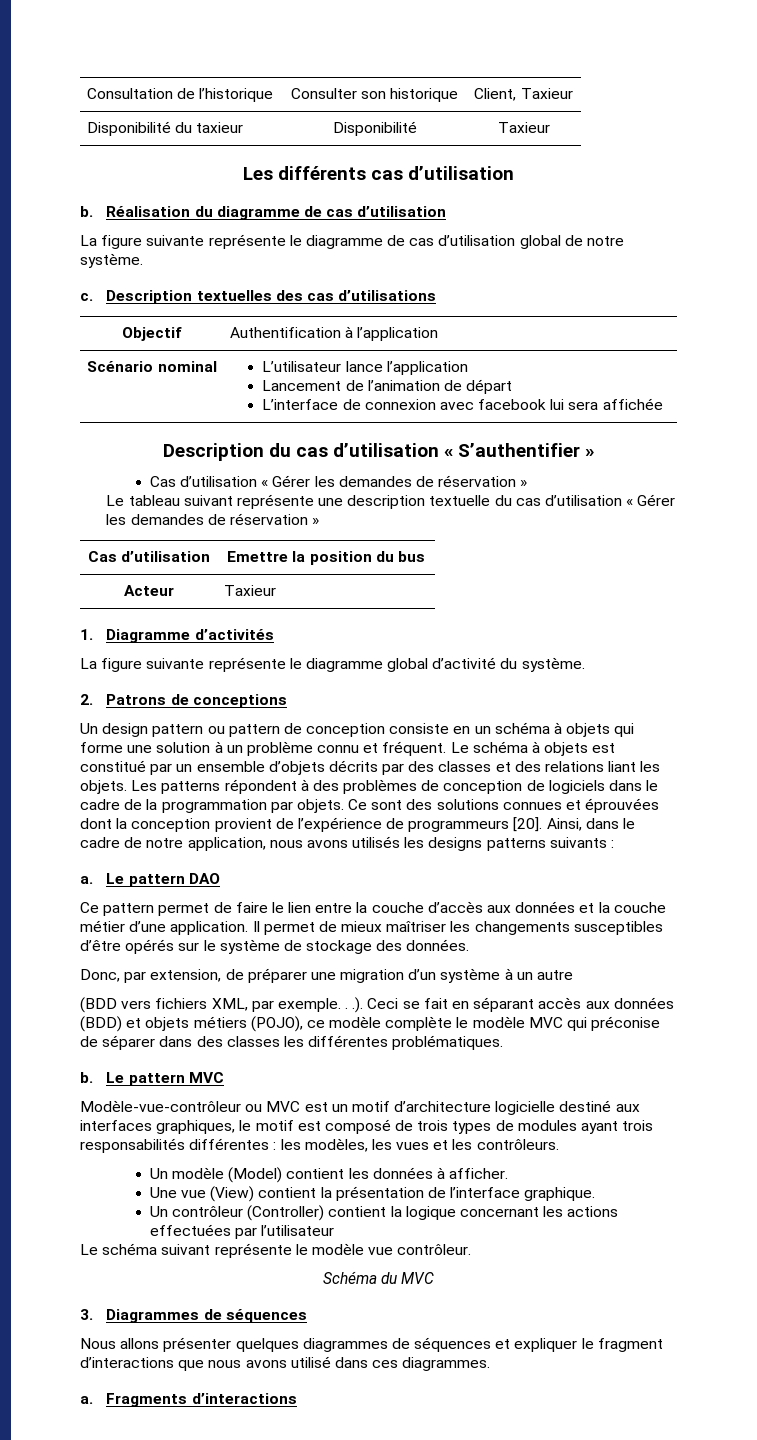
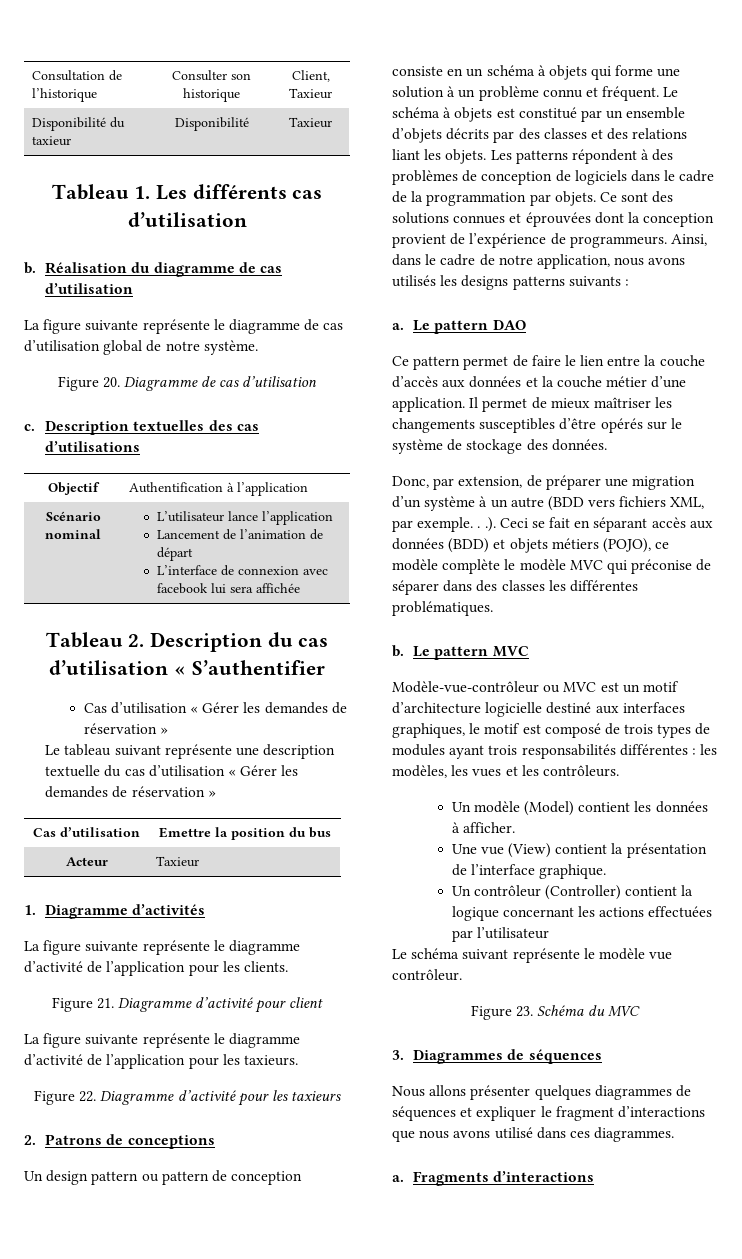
- Les différents cas d’utilisation
+ Tableau 1. Les différents cas d’utilisation
+ Figure 20. Diagramme de cas d’utilisation
- Description du cas d’utilisation « S’authentifier »
+ Tableau 2. Description du cas d’utilisation « S’authentifier
- La figure suivante représente le diagramme global d’activité du système.
+ La figure suivante représente le diagramme d’activité de l’application pour les clients.
+ Figure 21. Diagramme d’activité pour client
+ La figure suivante représente le diagramme d’activité de l’application pour les taxieurs.
+ Figure 22. Diagramme d’activité pour les taxieurs
- Ce sont des solutions connues et éprouvées dont la conception provient de l’expérience de programmeurs [20].
+ Ce sont des solutions connues et éprouvées dont la conception provient de l’expérience de programmeurs.
- Donc, par extension, de préparer une migration d’un système à un autre
- (BDD vers fichiers XML, par exemple. . .). Ceci se fait en séparant accès aux données (BDD) et objets métiers (POJO), ce modèle complète le modèle MVC qui préconise de séparer dans des classes les différentes problématiques.
+ Donc, par extension, de préparer une migration d’un système à un autre (BDD vers fichiers XML, par exemple. . .). Ceci se fait en séparant accès aux données (BDD) et objets métiers (POJO), ce modèle complète le modèle MVC qui préconise de séparer dans des classes les différentes problématiques.
- Schéma du MVC
+ Figure 23. Schéma du MVC

